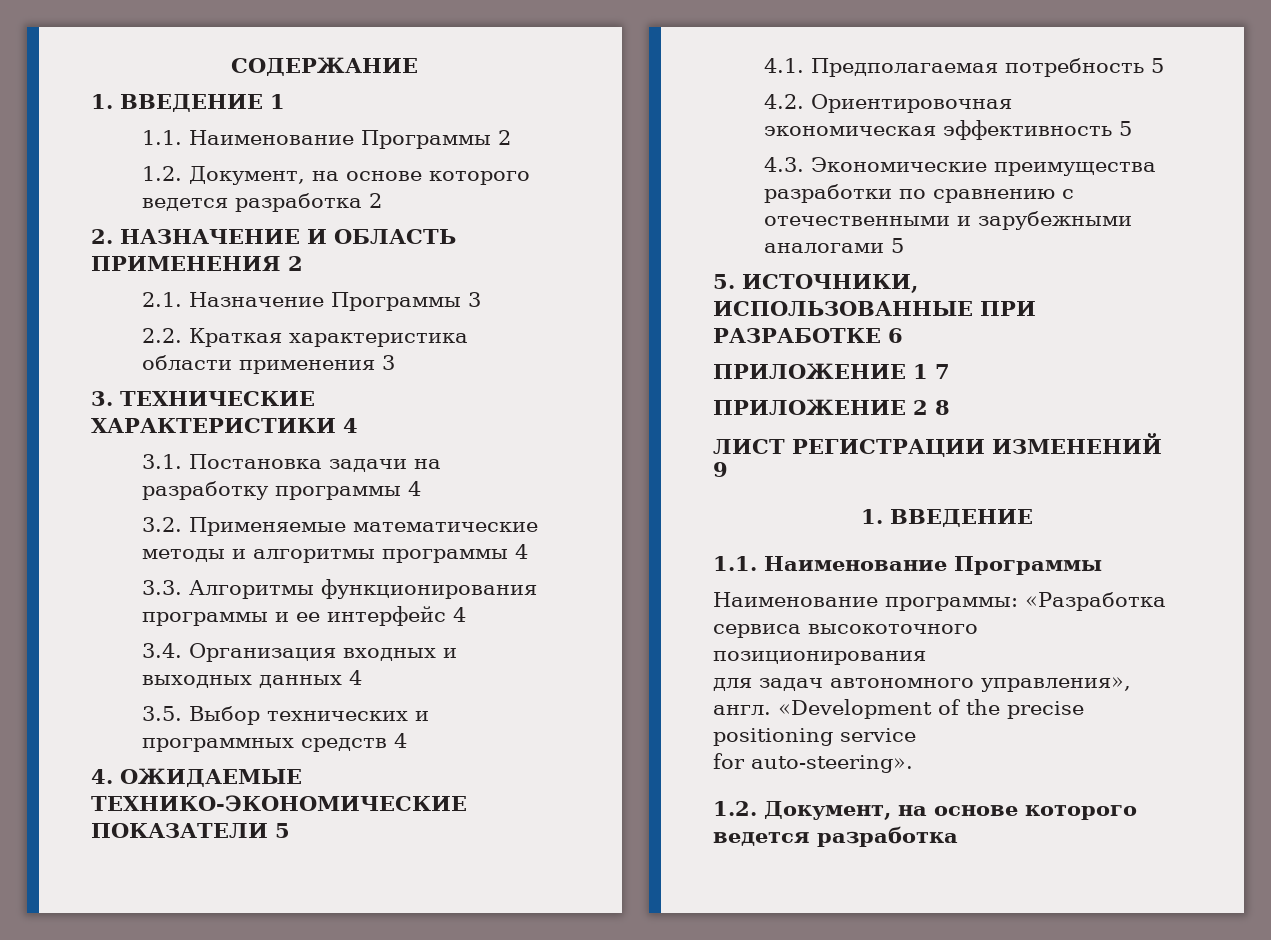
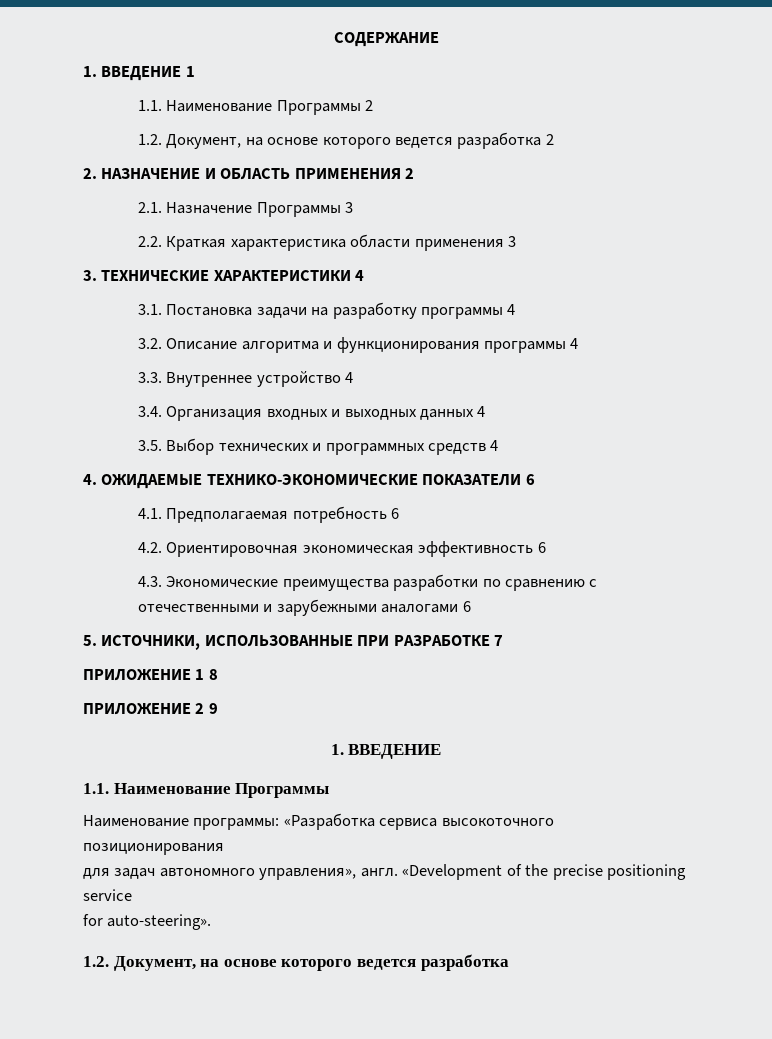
- 3.2. Применяемые математические методы и алгоритмы программы 4
- 3.3. Алгоритмы функционирования программы и ее интерфейс 4
+ 3.2. Описание алгоритма и функционирования программы 4
+ 3.3. Внутреннее устройство 4
- 4. ОЖИДАЕМЫЕ ТЕХНИКО-ЭКОНОМИЧЕСКИЕ ПОКАЗАТЕЛИ 5
+ 4. ОЖИДАЕМЫЕ ТЕХНИКО-ЭКОНОМИЧЕСКИЕ ПОКАЗАТЕЛИ 6
- 4.1. Предполагаемая потребность 5
+ 4.1. Предполагаемая потребность 6
- 4.2. Ориентировочная экономическая эффективность 5
+ 4.2. Ориентировочная экономическая эффективность 6
- 4.3. Экономические преимущества разработки по сравнению с отечественными и зарубежными аналогами 5
+ 4.3. Экономические преимущества разработки по сравнению с отечественными и зарубежными аналогами 6
- 5. ИСТОЧНИКИ, ИСПОЛЬЗОВАННЫЕ ПРИ РАЗРАБОТКЕ 6
+ 5. ИСТОЧНИКИ, ИСПОЛЬЗОВАННЫЕ ПРИ РАЗРАБОТКЕ 7
- ПРИЛОЖЕНИЕ 1 7
+ ПРИЛОЖЕНИЕ 1 8
- ПРИЛОЖЕНИЕ 2 8
- ЛИСТ РЕГИСТРАЦИИ ИЗМЕНЕНИЙ 9
+ ПРИЛОЖЕНИЕ 2 9

